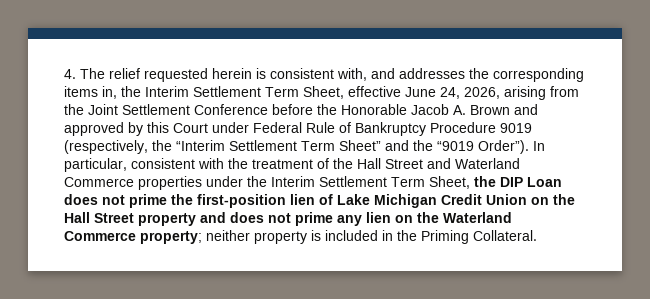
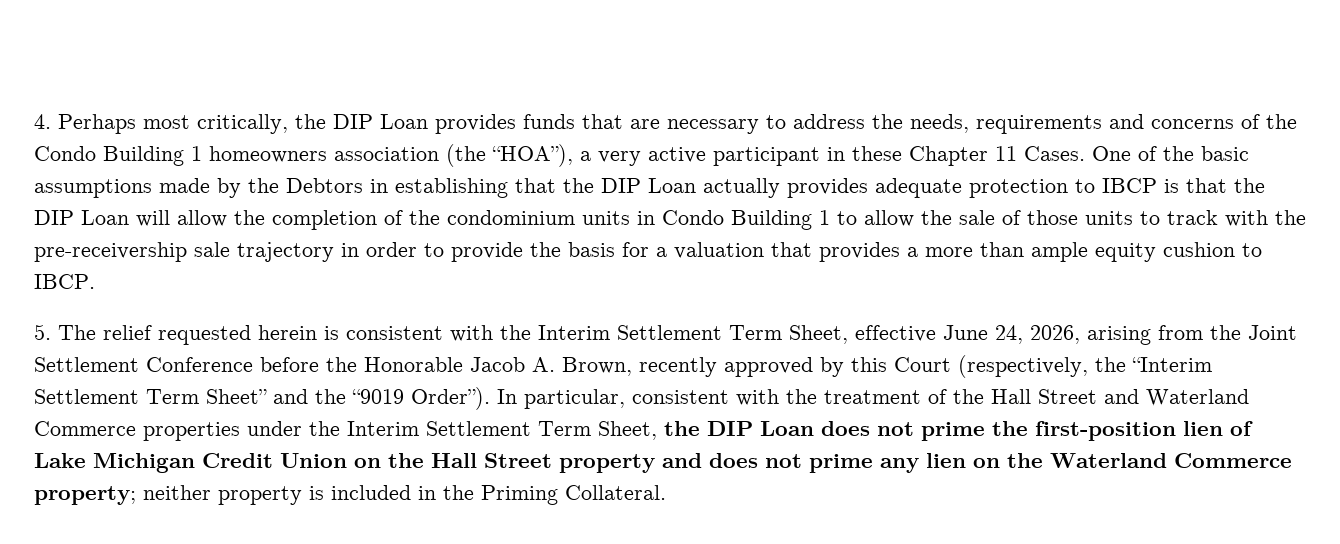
- 4. The relief requested herein is consistent with, and addresses the corresponding items in, the Interim Settlement Term Sheet, effective June 24, 2026, arising from the Joint Settlement Conference before the Honorable Jacob A. Brown and approved by this Court under Federal Rule of Bankruptcy Procedure 9019 (respectively, the “Interim Settlement Term Sheet” and the “9019 Order”).
+ 4. Perhaps most critically, the DIP Loan provides funds that are necessary to address the needs, requirements and concerns of the Condo Building 1 homeowners association (the “HOA”), a very active participant in these Chapter 11 Cases. One of the basic assumptions made by the Debtors in establishing that the DIP Loan actually provides adequate protection to IBCP is that the DIP Loan will allow the completion of the condominium units in Condo Building 1 to allow the sale of those units to track with the pre-receivership sale trajectory in order to provide the basis for a valuation that provides a more than ample equity cushion to IBCP.
+ 5. The relief requested herein is consistent with the Interim Settlement Term Sheet, effective June 24, 2026, arising from the Joint Settlement Conference before the Honorable Jacob A. Brown, recently approved by this Court (respectively, the “Interim Settlement Term Sheet” and the “9019 Order”).

